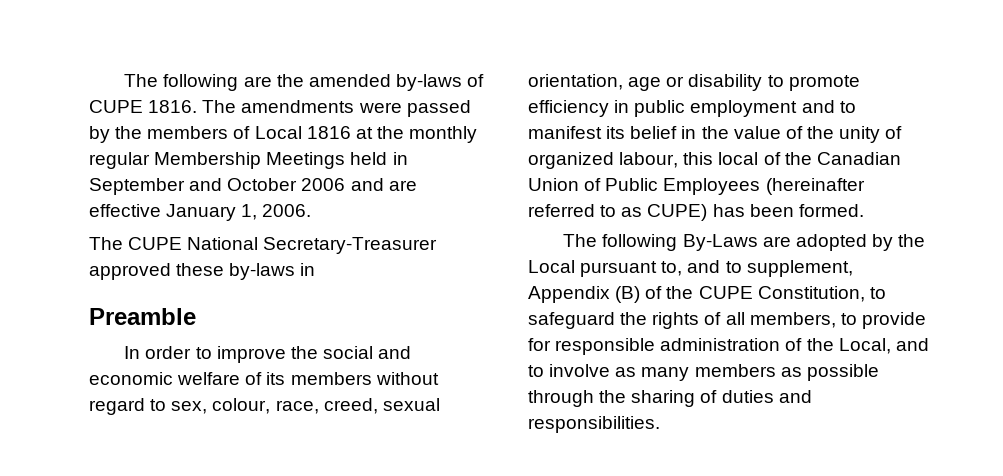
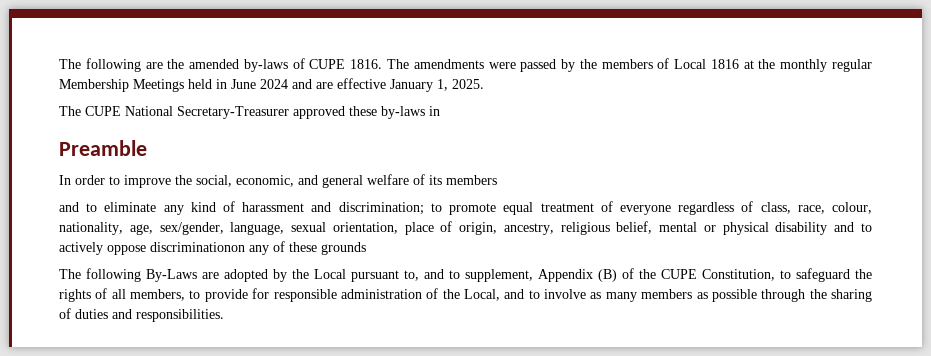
- The amendments were passed by the members of Local 1816 at the monthly regular Membership Meetings held in September and October 2006 and are effective January 1, 2006.
+ The amendments were passed by the members of Local 1816 at the monthly regular Membership Meetings held in June 2024 and are effective January 1, 2025.
- In order to improve the social and economic welfare of its members without regard to sex, colour, race, creed, sexual orientation, age or disability to promote efficiency in public employment and to manifest its belief in the value of the unity of organized labour, this local of the Canadian Union of Public Employees (hereinafter referred to as CUPE) has been formed.
+ In order to improve the social, economic, and general welfare of its members
+ and to eliminate any kind of harassment and discrimination; to promote equal treatment of everyone regardless of class, race, colour, nationality, age, sex/gender, language, sexual orientation, place of origin, ancestry, religious belief, mental or physical disability and to actively oppose discriminationon any of these grounds

